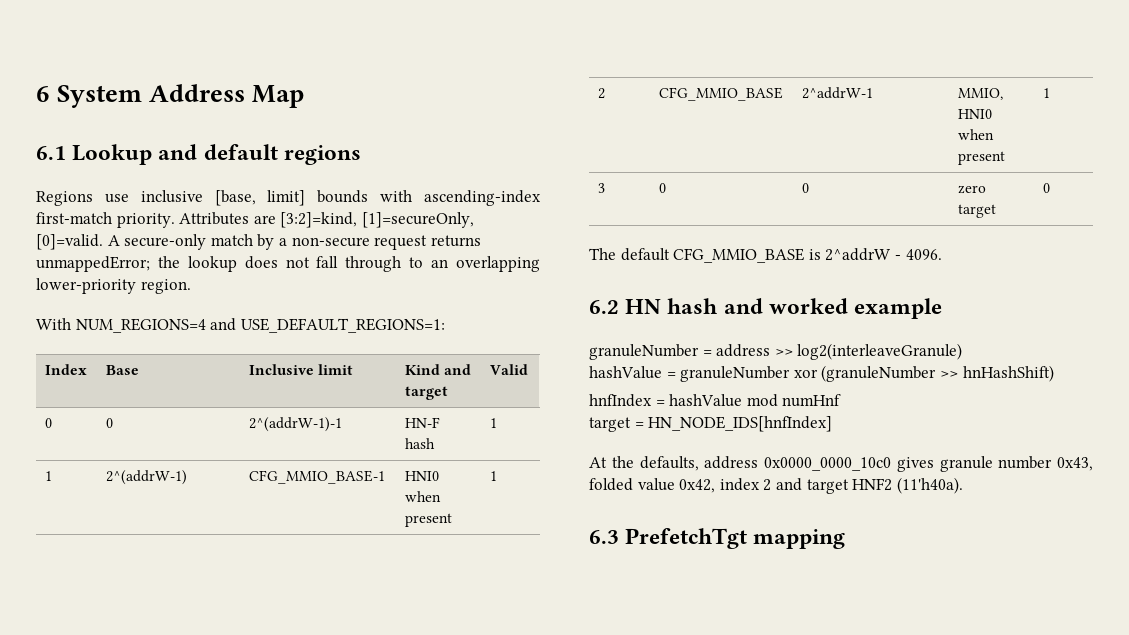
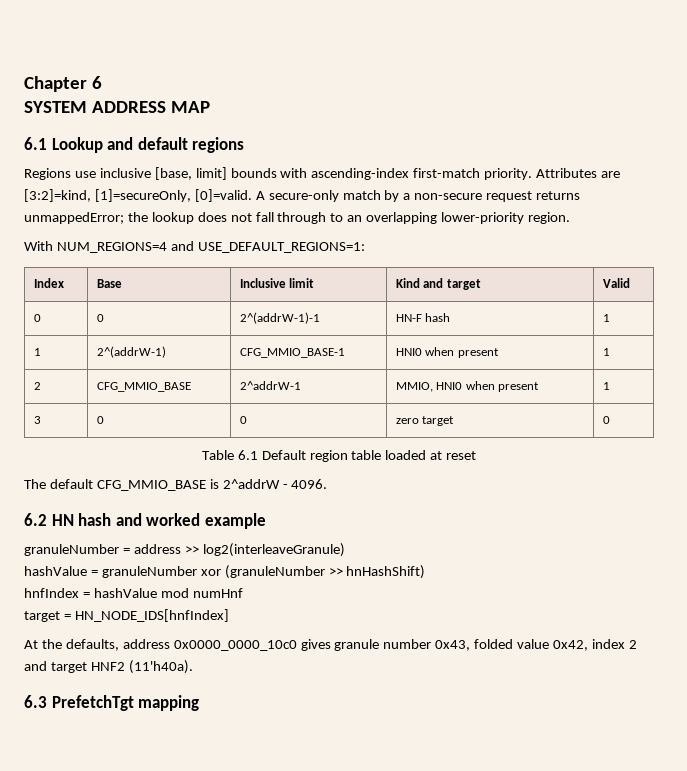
- 6 System Address Map
+ Chapter 6
+ SYSTEM ADDRESS MAP
+ Table 6.1 Default region table loaded at reset

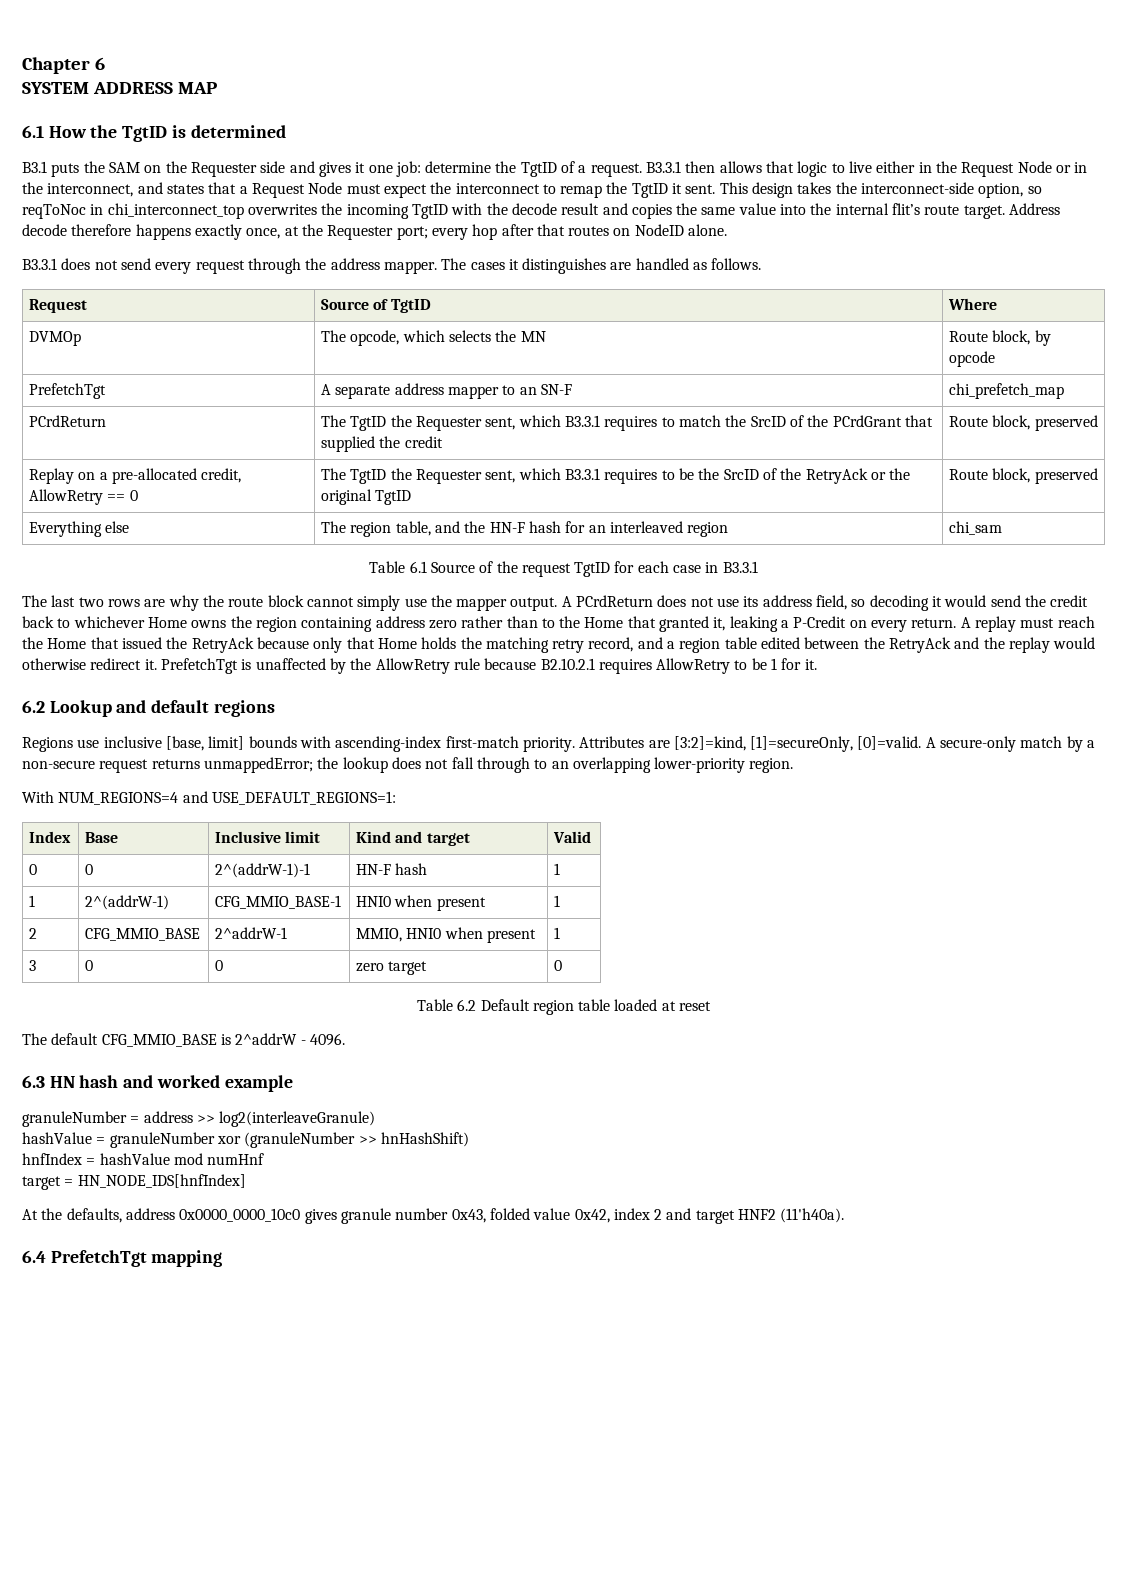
- 6.1 Lookup and default regions
+ 6.1 How the TgtID is determined
+ B3.1 puts the SAM on the Requester side and gives it one job: determine the TgtID of a request. B3.3.1 then allows that logic to live either in the Request Node or in the interconnect, and states that a Request Node must expect the interconnect to remap the TgtID it sent. This design takes the interconnect-side option, so reqToNoc in chi_interconnect_top overwrites the incoming TgtID with the decode result and copies the same value into the internal flit’s route target. Address decode therefore happens exactly once, at the Requester port; every hop after that routes on NodeID alone.
+ B3.3.1 does not send every request through the address mapper. The cases it distinguishes are handled as follows.
+ Request | Source of TgtID | Where
+ DVMOp | The opcode, which selects the MN | Route block, by opcode
+ PrefetchTgt | A separate address mapper to an SN-F | chi_prefetch_map
+ PCrdReturn | The TgtID the Requester sent, which B3.3.1 requires to match the SrcID of the PCrdGrant that supplied the credit | Route block, preserved
+ Replay on a pre-allocated credit, AllowRetry == 0 | The TgtID the Requester sent, which B3.3.1 requires to be the SrcID of the RetryAck or the original TgtID | Route block, preserved
+ Everything else | The region table, and the HN-F hash for an interleaved region | chi_sam
+ Table 6.1 Source of the request TgtID for each case in B3.3.1
+ The last two rows are why the route block cannot simply use the mapper output. A PCrdReturn does not use its address field, so decoding it would send the credit back to whichever Home owns the region containing address zero rather than to the Home that granted it, leaking a P-Credit on every return. A replay must reach the Home that issued the RetryAck because only that Home holds the matching retry record, and a region table edited between the RetryAck and the replay would otherwise redirect it. PrefetchTgt is unaffected by the AllowRetry rule because B2.10.2.1 requires AllowRetry to be 1 for it.
+ 6.2 Lookup and default regions
- Table 6.1 Default region table loaded at reset
+ Table 6.2 Default region table loaded at reset
- 6.2 HN hash and worked example
+ 6.3 HN hash and worked example
- 6.3 PrefetchTgt mapping
+ 6.4 PrefetchTgt mapping

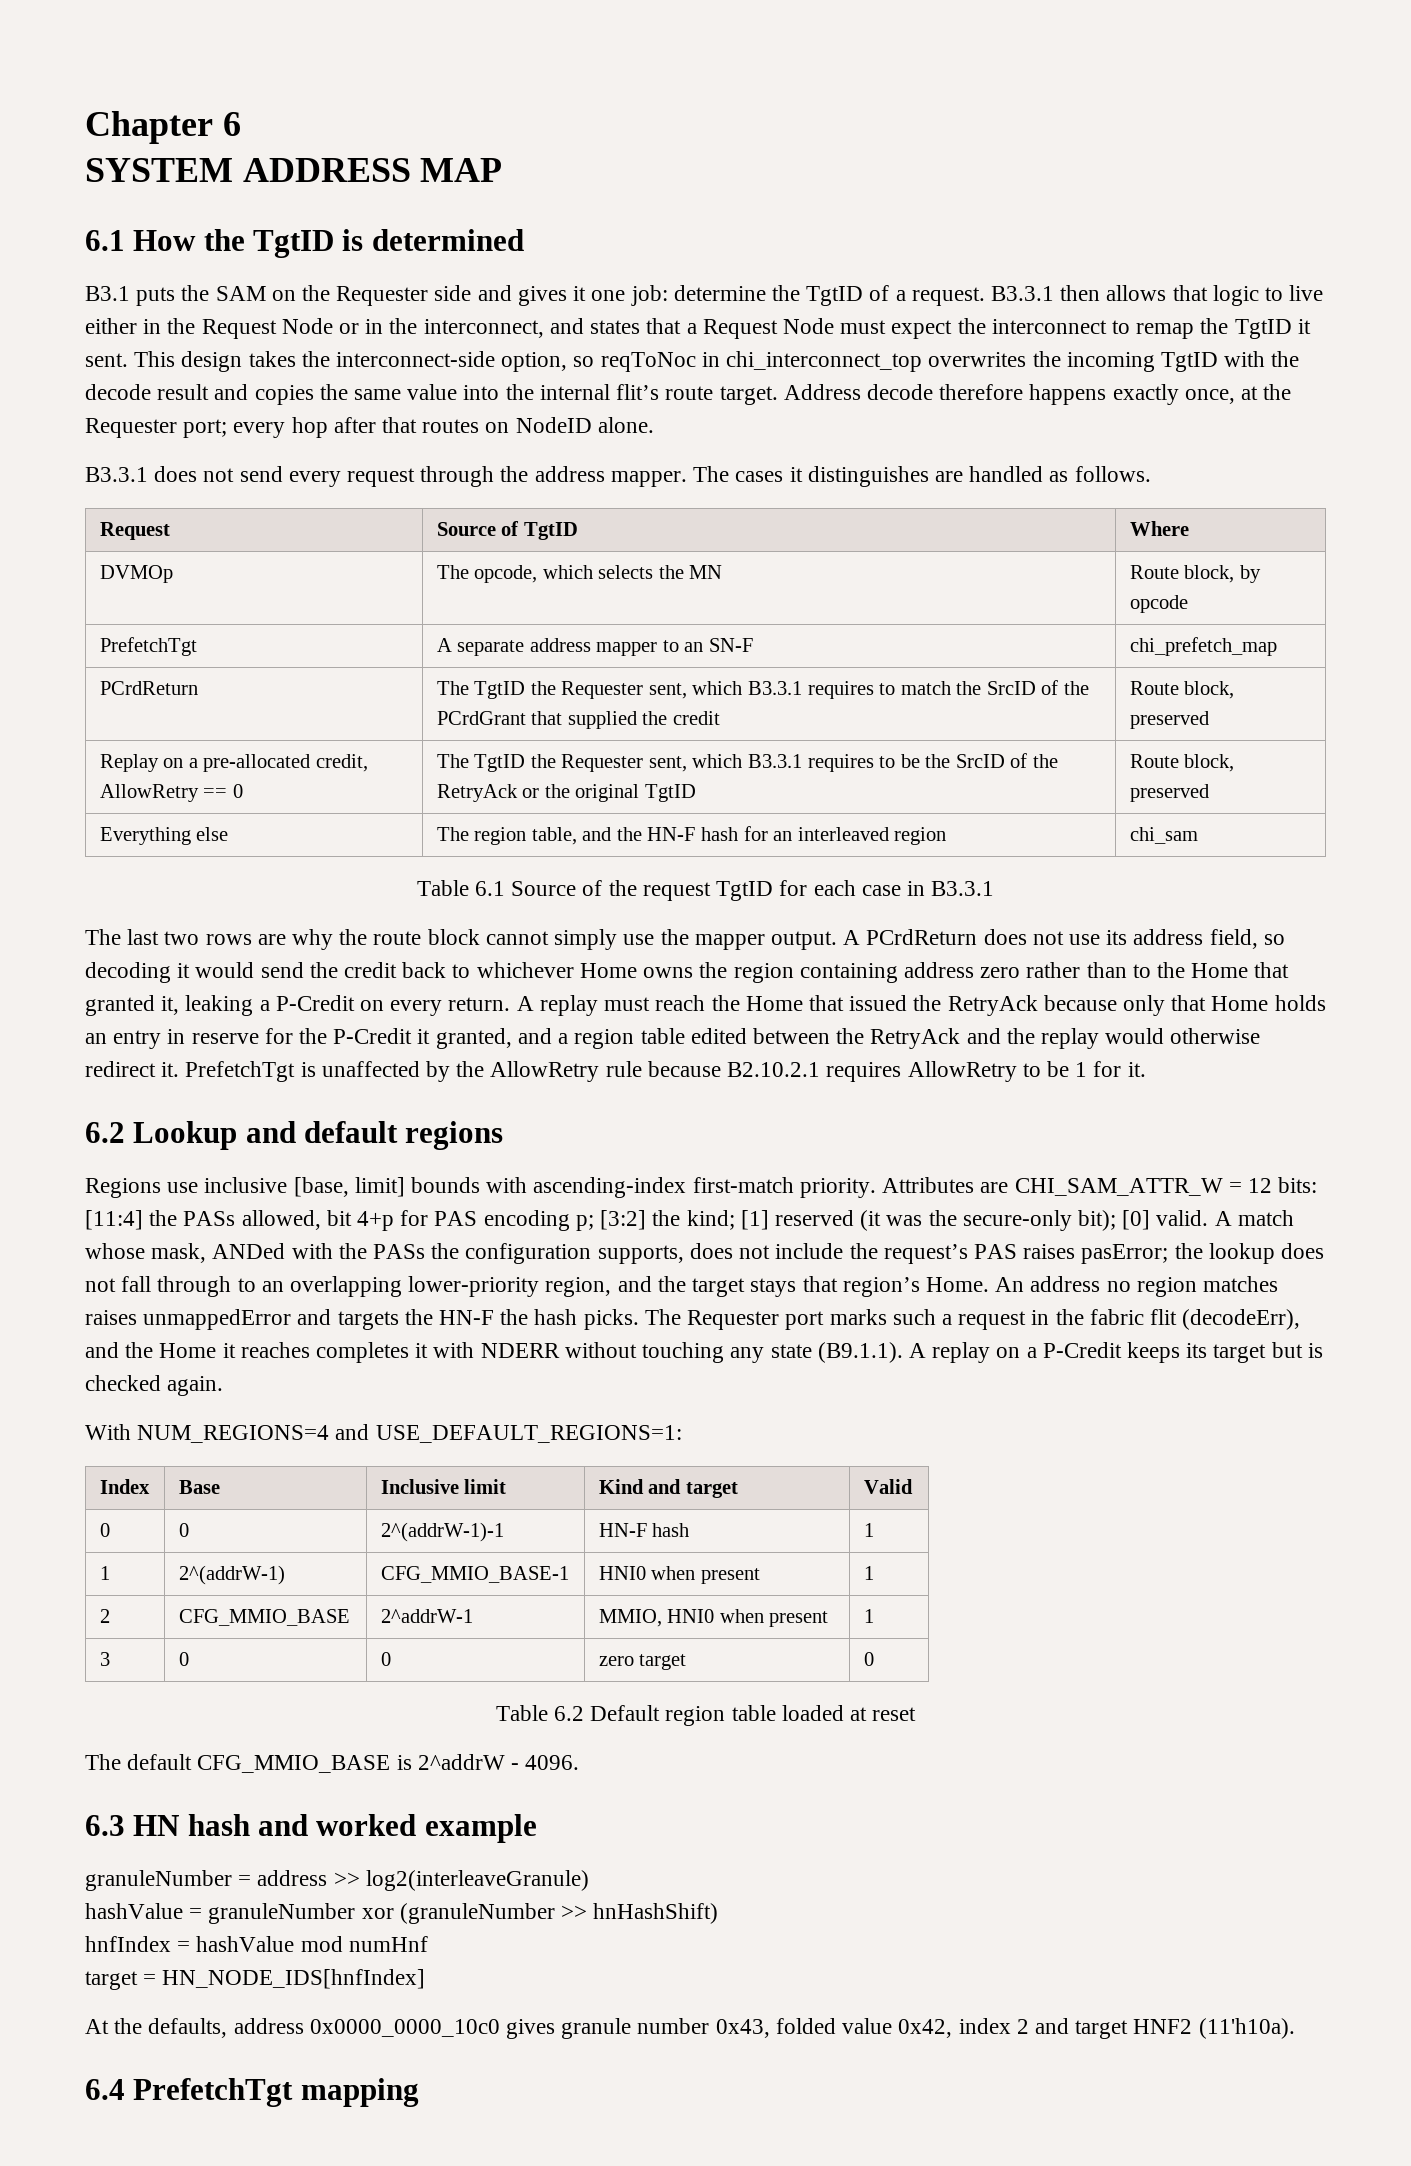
- A replay must reach the Home that issued the RetryAck because only that Home holds the matching retry record, and a region table edited between the RetryAck and the replay would otherwise redirect it.
+ A replay must reach the Home that issued the RetryAck because only that Home holds an entry in reserve for the P-Credit it granted, and a region table edited between the RetryAck and the replay would otherwise redirect it.
- Attributes are [3:2]=kind, [1]=secureOnly, [0]=valid. A secure-only match by a non-secure request returns unmappedError; the lookup does not fall through to an overlapping lower-priority region.
+ Attributes are CHI_SAM_ATTR_W = 12 bits: [11:4] the PASs allowed, bit 4+p for PAS encoding p; [3:2] the kind; [1] reserved (it was the secure-only bit); [0] valid. A match whose mask, ANDed with the PASs the configuration supports, does not include the request’s PAS raises pasError; the lookup does not fall through to an overlapping lower-priority region, and the target stays that region’s Home. An address no region matches raises unmappedError and targets the HN-F the hash picks. The Requester port marks such a request in the fabric flit (decodeErr), and the Home it reaches completes it with NDERR without touching any state (B9.1.1). A replay on a P-Credit keeps its target but is checked again.
- At the defaults, address 0x0000_0000_10c0 gives granule number 0x43, folded value 0x42, index 2 and target HNF2 (11'h40a).
+ At the defaults, address 0x0000_0000_10c0 gives granule number 0x43, folded value 0x42, index 2 and target HNF2 (11'h10a).

